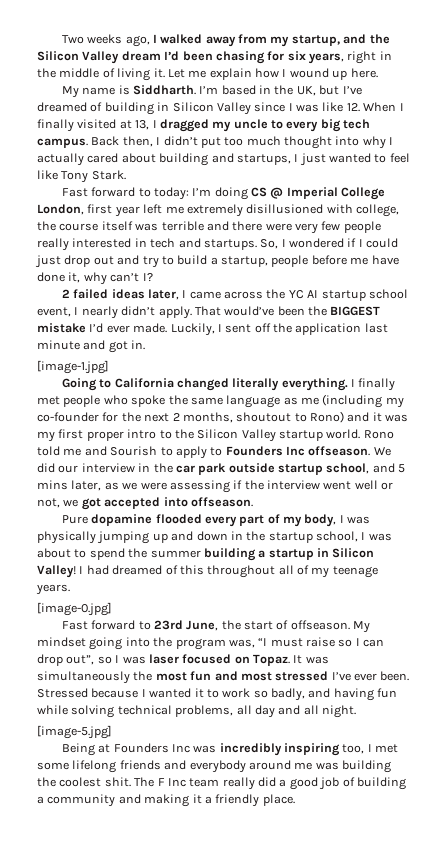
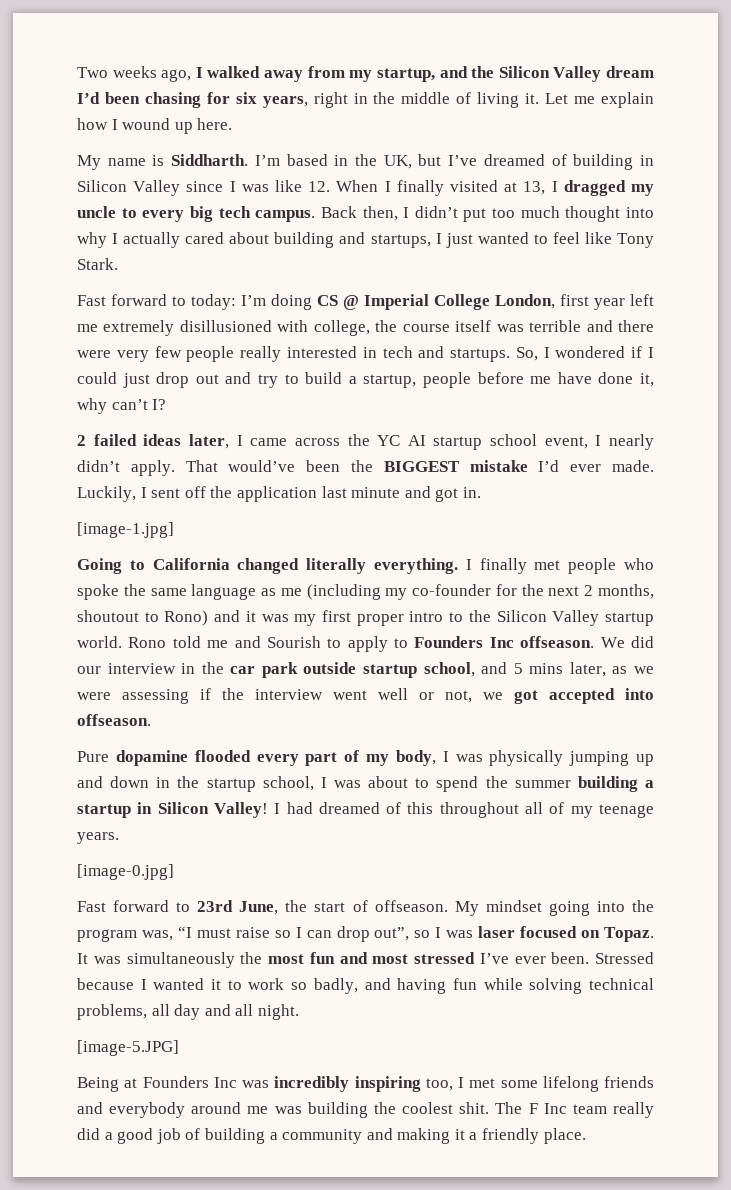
- [image-5.jpg]
+ [image-5.JPG]

